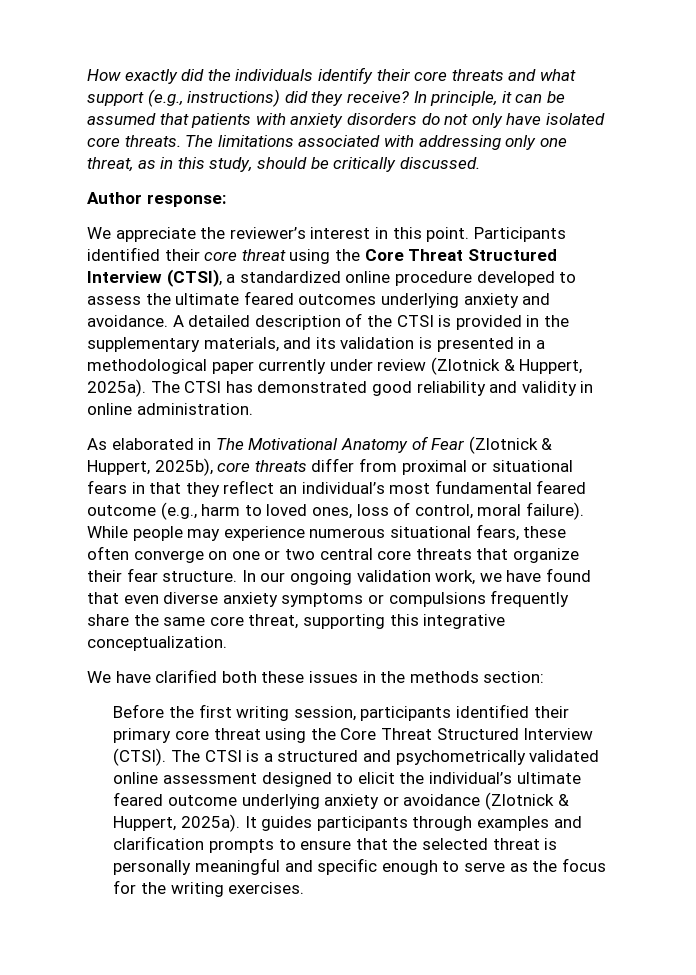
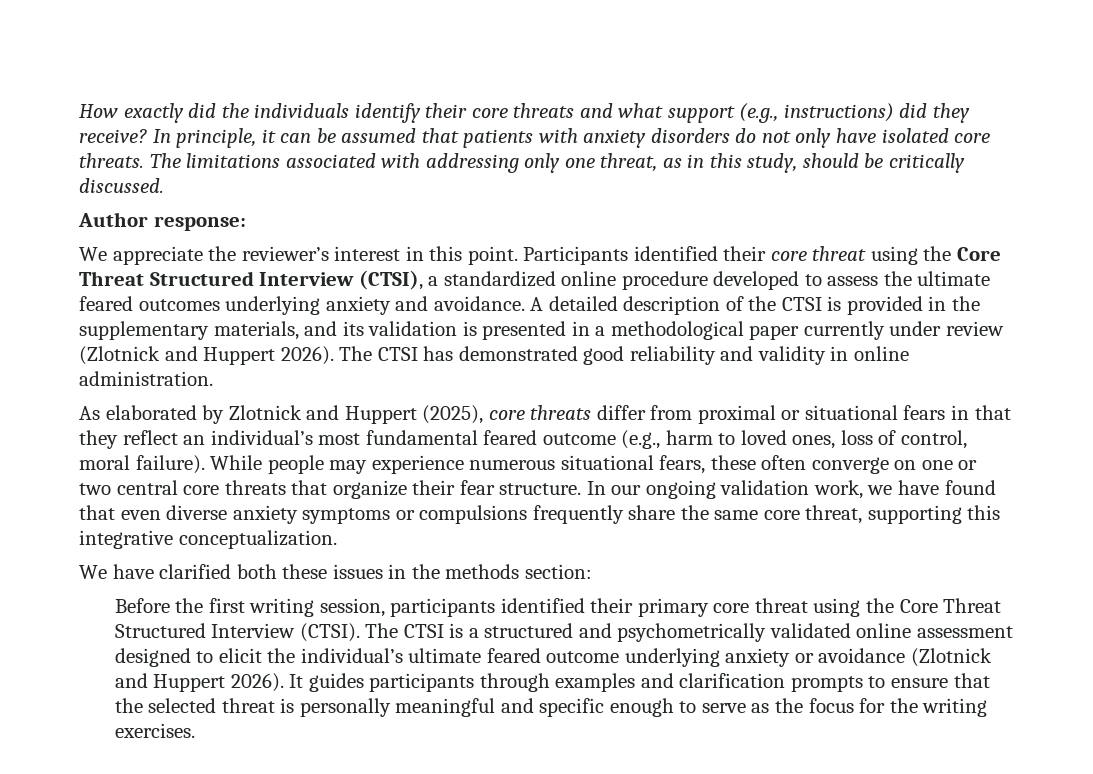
- A detailed description of the CTSI is provided in the supplementary materials, and its validation is presented in a methodological paper currently under review (Zlotnick & Huppert, 2025a).
+ A detailed description of the CTSI is provided in the supplementary materials, and its validation is presented in a methodological paper currently under review (Zlotnick and Huppert 2026).
- As elaborated in The Motivational Anatomy of Fear (Zlotnick & Huppert, 2025b), core threats differ from proximal or situational fears in that they reflect an individual’s most fundamental feared outcome (e.g., harm to loved ones, loss of control, moral failure).
+ As elaborated by Zlotnick and Huppert (2025), core threats differ from proximal or situational fears in that they reflect an individual’s most fundamental feared outcome (e.g., harm to loved ones, loss of control, moral failure).
- The CTSI is a structured and psychometrically validated online assessment designed to elicit the individual’s ultimate feared outcome underlying anxiety or avoidance (Zlotnick & Huppert, 2025a).
+ The CTSI is a structured and psychometrically validated online assessment designed to elicit the individual’s ultimate feared outcome underlying anxiety or avoidance (Zlotnick and Huppert 2026).

